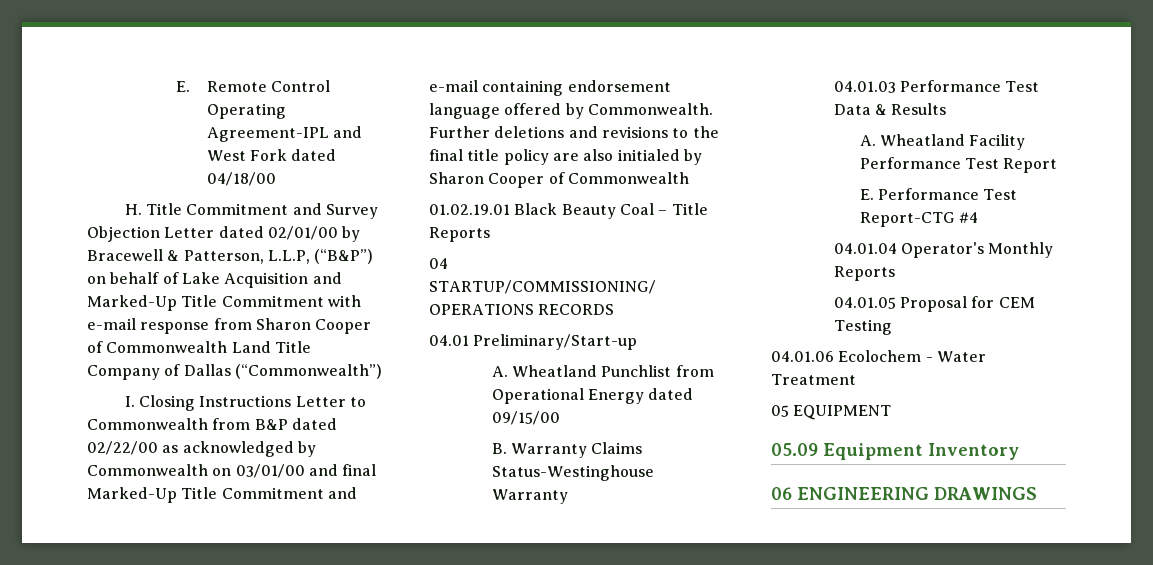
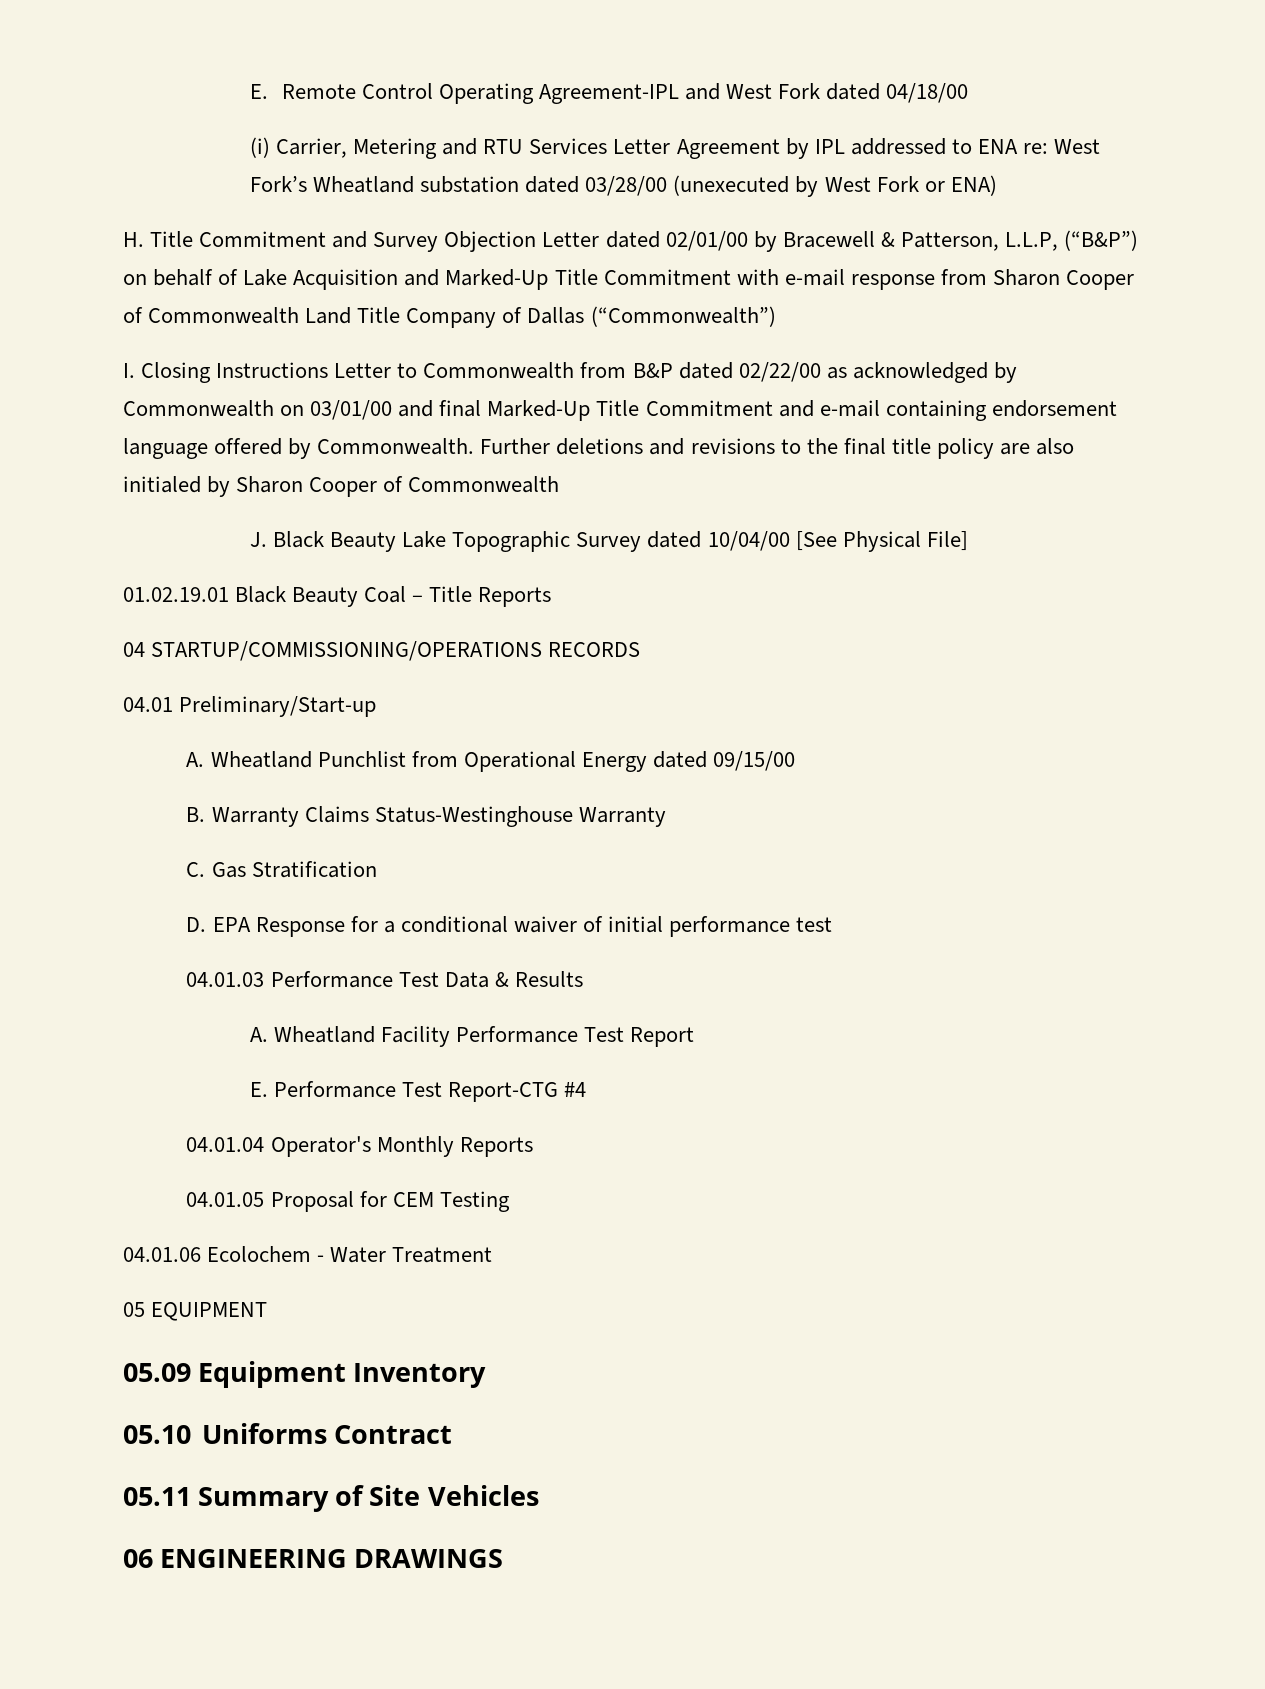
+ (i) Carrier, Metering and RTU Services Letter Agreement by IPL addressed to ENA re: West Fork’s Wheatland substation dated 03/28/00 (unexecuted by West Fork or ENA)
+ J. Black Beauty Lake Topographic Survey dated 10/04/00 [See Physical File]
+ C. Gas Stratification
+ D. EPA Response for a conditional waiver of initial performance test
+ 05.10 Uniforms Contract
+ 05.11 Summary of Site Vehicles

